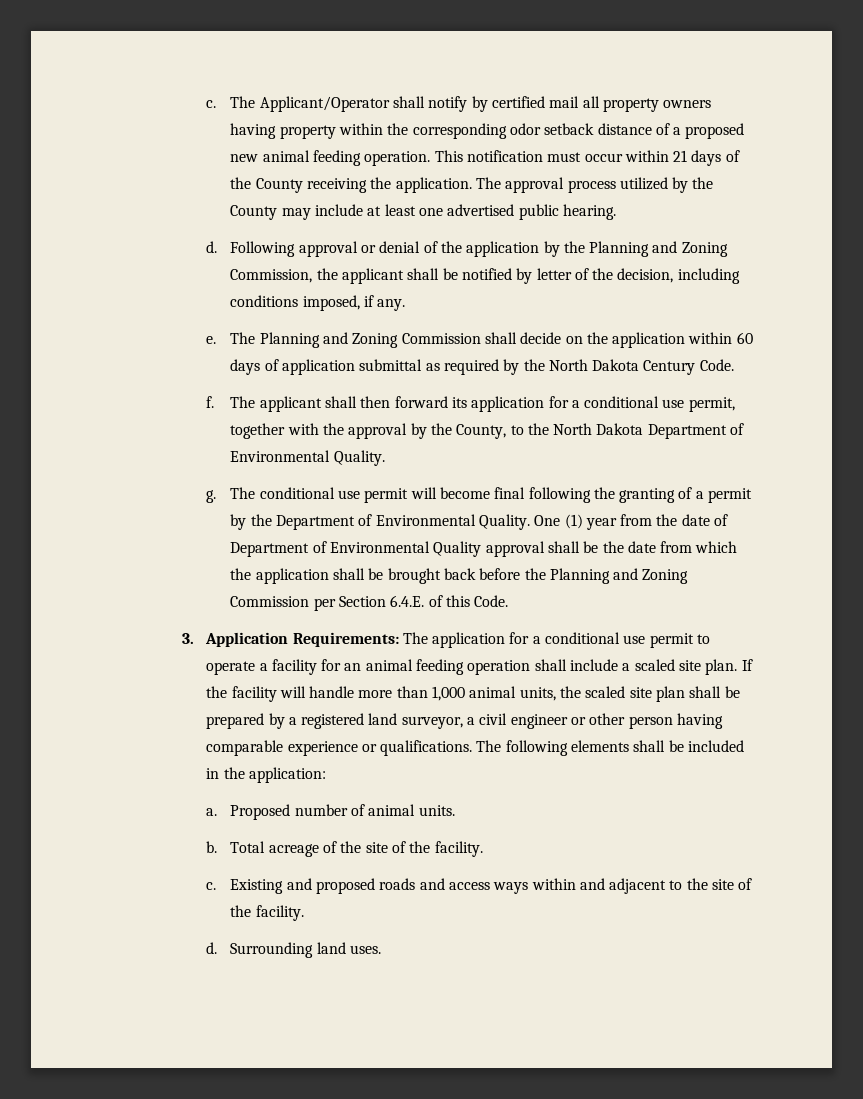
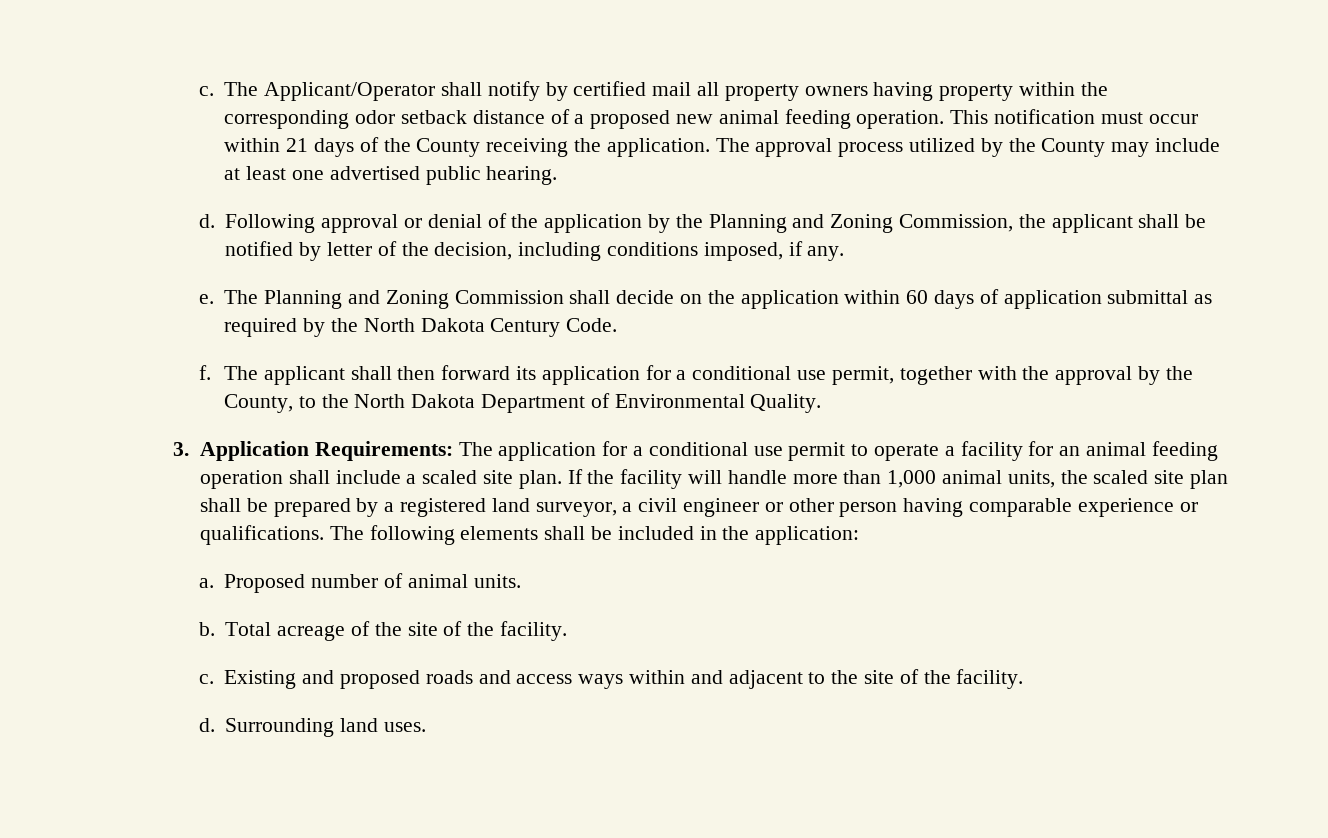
- g. The conditional use permit will become final following the granting of a permit by the Department of Environmental Quality. One (1) year from the date of Department of Environmental Quality approval shall be the date from which the application shall be brought back before the Planning and Zoning Commission per Section 6.4.E. of this Code.

